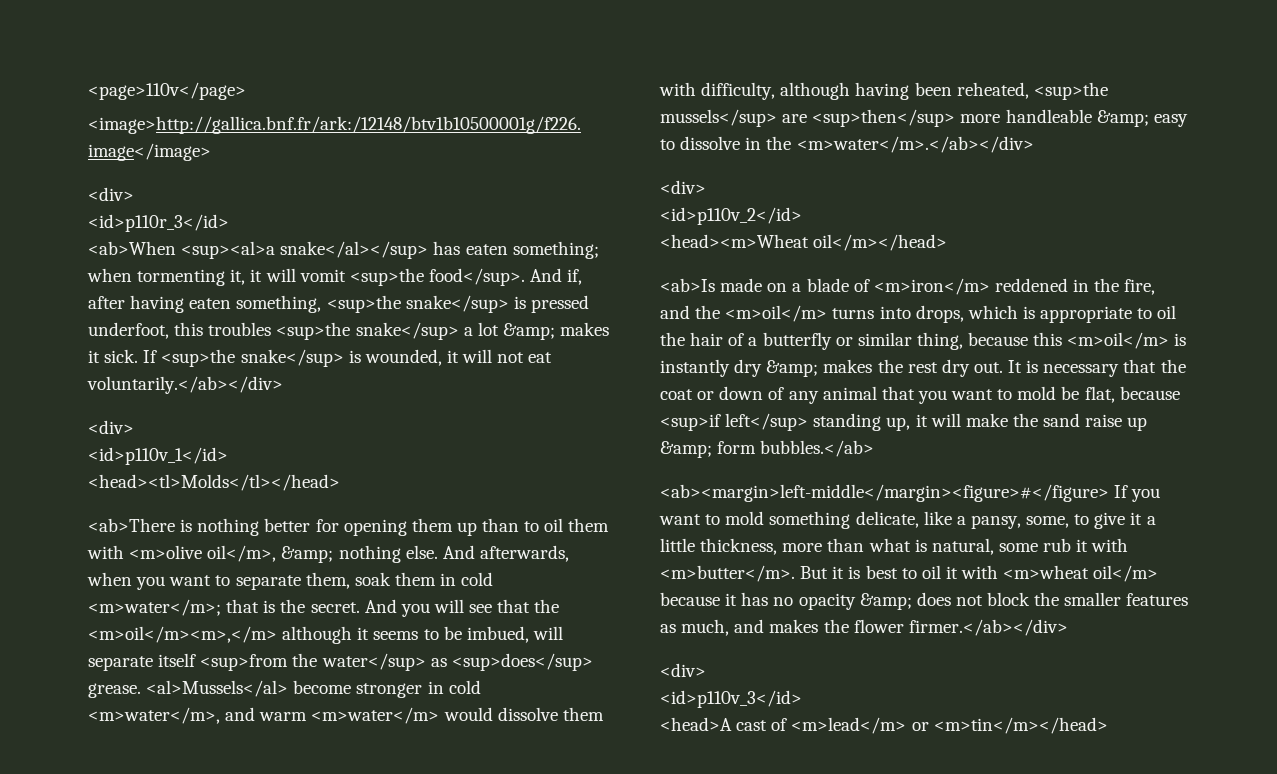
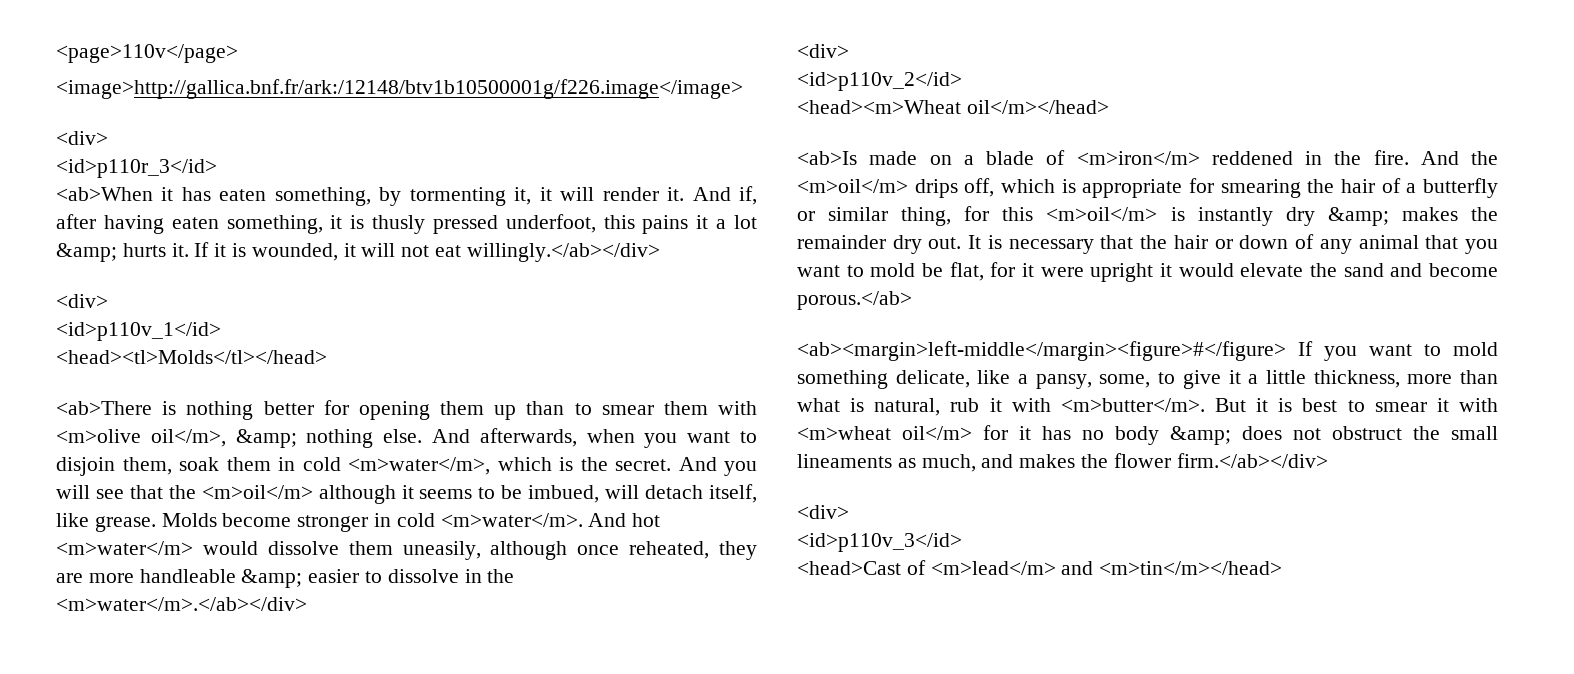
- <ab>When <sup><al>a snake</al></sup> has eaten something; when tormenting it, it will vomit <sup>the food</sup>.
+ <ab>When it has eaten something, by tormenting it, it will render it.
- And if, after having eaten something, <sup>the snake</sup> is pressed underfoot, this troubles <sup>the snake</sup> a lot &amp; makes it sick. If <sup>the snake</sup> is wounded, it will not eat voluntarily.</ab></div>
+ And if, after having eaten something, it is thusly pressed underfoot, this pains it a lot &amp; hurts it. If it is wounded, it will not eat willingly.</ab></div>
- <ab>There is nothing better for opening them up than to oil them with <m>olive oil</m>, &amp; nothing else.
+ <ab>There is nothing better for opening them up than to smear them with <m>olive oil</m>, &amp; nothing else.
- And afterwards, when you want to separate them, soak them in cold <m>water</m>; that is the secret.
+ And afterwards, when you want to disjoin them, soak them in cold <m>water</m>, which is the secret.
- And you will see that the <m>oil</m><m>,</m> although it seems to be imbued, will separate itself <sup>from the water</sup> as <sup>does</sup> grease. <al>Mussels</al> become stronger in cold <m>water</m>, and warm <m>water</m> would dissolve them with difficulty, although having been reheated, <sup>the mussels</sup> are <sup>then</sup> more handleable &amp; easy to dissolve in the <m>water</m>.</ab></div>
+ And you will see that the <m>oil</m> although it seems to be imbued, will detach itself, like grease. Molds become stronger in cold <m>water</m>. And hot <m>water</m> would dissolve them uneasily, although once reheated, they are more handleable &amp; easier to dissolve in the <m>water</m>.</ab></div>
- <ab>Is made on a blade of <m>iron</m> reddened in the fire, and the <m>oil</m> turns into drops, which is appropriate to oil the hair of a butterfly or similar thing, because this <m>oil</m> is instantly dry &amp; makes the rest dry out.
+ <ab>Is made on a blade of <m>iron</m> reddened in the fire. And the <m>oil</m> drips off, which is appropriate for smearing the hair of a butterfly or similar thing, for this <m>oil</m> is instantly dry &amp; makes the remainder dry out.
- It is necessary that the coat or down of any animal that you want to mold be flat, because <sup>if left</sup> standing up, it will make the sand raise up &amp; form bubbles.</ab>
+ It is necessary that the hair or down of any animal that you want to mold be flat, for it were upright it would elevate the sand and become porous.</ab>
- <ab><margin>left-middle</margin><figure>#</figure> If you want to mold something delicate, like a pansy, some, to give it a little thickness, more than what is natural, some rub it with <m>butter</m>.
+ <ab><margin>left-middle</margin><figure>#</figure> If you want to mold something delicate, like a pansy, some, to give it a little thickness, more than what is natural, rub it with <m>butter</m>.
- But it is best to oil it with <m>wheat oil</m> because it has no opacity &amp; does not block the smaller features as much, and makes the flower firmer.</ab></div>
+ But it is best to smear it with <m>wheat oil</m> for it has no body &amp; does not obstruct the small lineaments as much, and makes the flower firm.</ab></div>
- <head>A cast of <m>lead</m> or <m>tin</m></head>
+ <head>Cast of <m>lead</m> and <m>tin</m></head>

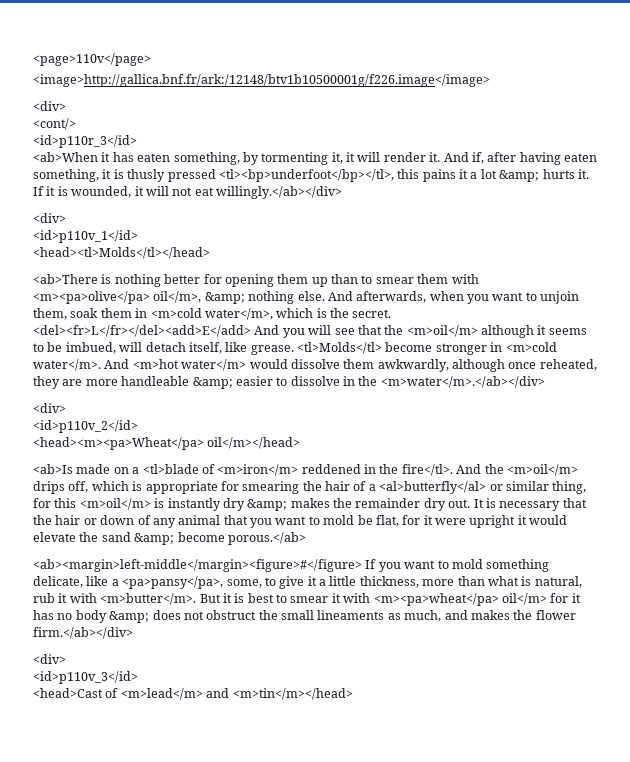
+ <cont/>
- And if, after having eaten something, it is thusly pressed underfoot, this pains it a lot &amp; hurts it.
+ And if, after having eaten something, it is thusly pressed <tl><bp>underfoot</bp></tl>, this pains it a lot &amp; hurts it.
- <ab>There is nothing better for opening them up than to smear them with <m>olive oil</m>, &amp; nothing else.
+ <ab>There is nothing better for opening them up than to smear them with <m><pa>olive</pa> oil</m>, &amp; nothing else.
- And afterwards, when you want to disjoin them, soak them in cold <m>water</m>, which is the secret.
+ And afterwards, when you want to unjoin them, soak them in <m>cold water</m>, which is the secret.
- And you will see that the <m>oil</m> although it seems to be imbued, will detach itself, like grease.
+ <del><fr>L</fr></del><add>E</add> And you will see that the <m>oil</m> although it seems to be imbued, will detach itself, like grease.
- Molds become stronger in cold <m>water</m>. And hot <m>water</m> would dissolve them uneasily, although once reheated, they are more handleable &amp; easier to dissolve in the <m>water</m>.</ab></div>
+ <tl>Molds</tl> become stronger in <m>cold water</m>. And <m>hot water</m> would dissolve them awkwardly, although once reheated, they are more handleable &amp; easier to dissolve in the <m>water</m>.</ab></div>
- <head><m>Wheat oil</m></head>
+ <head><m><pa>Wheat</pa> oil</m></head>
- <ab>Is made on a blade of <m>iron</m> reddened in the fire.
+ <ab>Is made on a <tl>blade of <m>iron</m> reddened in the fire</tl>.
- And the <m>oil</m> drips off, which is appropriate for smearing the hair of a butterfly or similar thing, for this <m>oil</m> is instantly dry &amp; makes the remainder dry out.
+ And the <m>oil</m> drips off, which is appropriate for smearing the hair of a <al>butterfly</al> or similar thing, for this <m>oil</m> is instantly dry &amp; makes the remainder dry out.
- It is necessary that the hair or down of any animal that you want to mold be flat, for it were upright it would elevate the sand and become porous.</ab>
+ It is necessary that the hair or down of any animal that you want to mold be flat, for it were upright it would elevate the sand &amp; become porous.</ab>
- <ab><margin>left-middle</margin><figure>#</figure> If you want to mold something delicate, like a pansy, some, to give it a little thickness, more than what is natural, rub it with <m>butter</m>.
+ <ab><margin>left-middle</margin><figure>#</figure> If you want to mold something delicate, like a <pa>pansy</pa>, some, to give it a little thickness, more than what is natural, rub it with <m>butter</m>.
- But it is best to smear it with <m>wheat oil</m> for it has no body &amp; does not obstruct the small lineaments as much, and makes the flower firm.</ab></div>
+ But it is best to smear it with <m><pa>wheat</pa> oil</m> for it has no body &amp; does not obstruct the small lineaments as much, and makes the flower firm.</ab></div>

